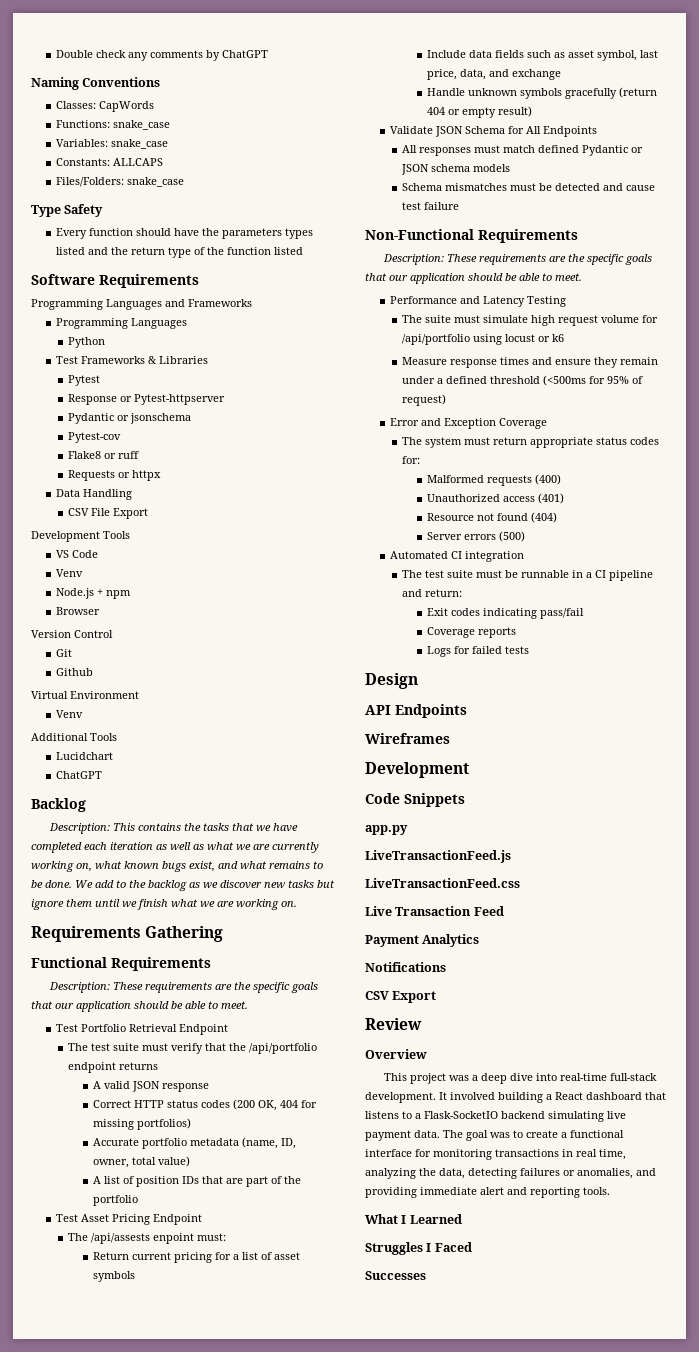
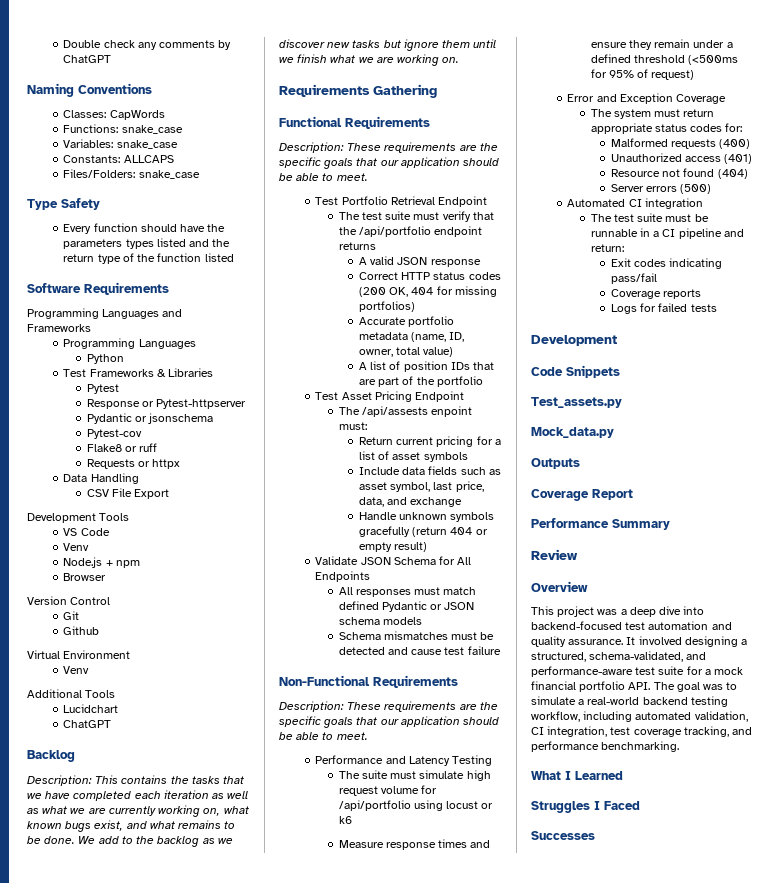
- Design
- API Endpoints
- Wireframes
- app.py
- LiveTransactionFeed.js
- LiveTransactionFeed.css
- Live Transaction Feed
- Payment Analytics
- Notifications
- CSV Export
+ Test_assets.py
+ Mock_data.py
+ Outputs
+ Coverage Report
+ Performance Summary
- This project was a deep dive into real-time full-stack development. It involved building a React dashboard that listens to a Flask-SocketIO backend simulating live payment data. The goal was to create a functional interface for monitoring transactions in real time, analyzing the data, detecting failures or anomalies, and providing immediate alert and reporting tools.
+ This project was a deep dive into backend-focused test automation and quality assurance. It involved designing a structured, schema-validated, and performance-aware test suite for a mock financial portfolio API. The goal was to simulate a real-world backend testing workflow, including automated validation, CI integration, test coverage tracking, and performance benchmarking.

